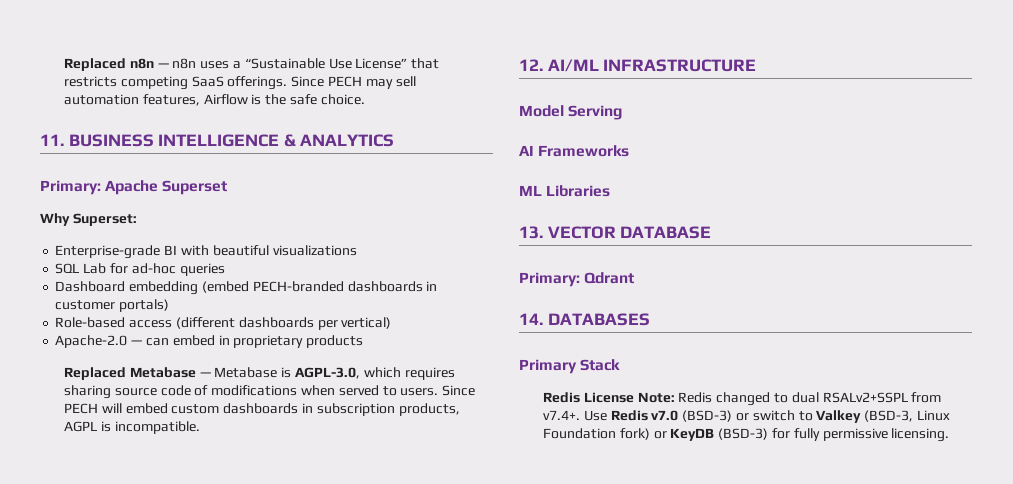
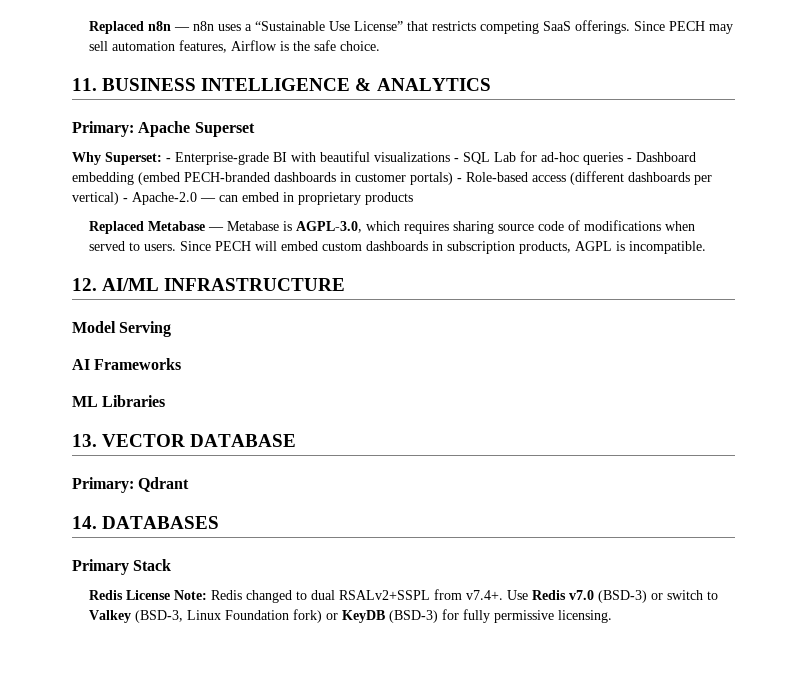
- Why Superset:
- Enterprise-grade BI with beautiful visualizations
- SQL Lab for ad-hoc queries
- Dashboard embedding (embed PECH-branded dashboards in customer portals)
- Role-based access (different dashboards per vertical)
- Apache-2.0 — can embed in proprietary products
+ Why Superset: - Enterprise-grade BI with beautiful visualizations - SQL Lab for ad-hoc queries - Dashboard embedding (embed PECH-branded dashboards in customer portals) - Role-based access (different dashboards per vertical) - Apache-2.0 — can embed in proprietary products

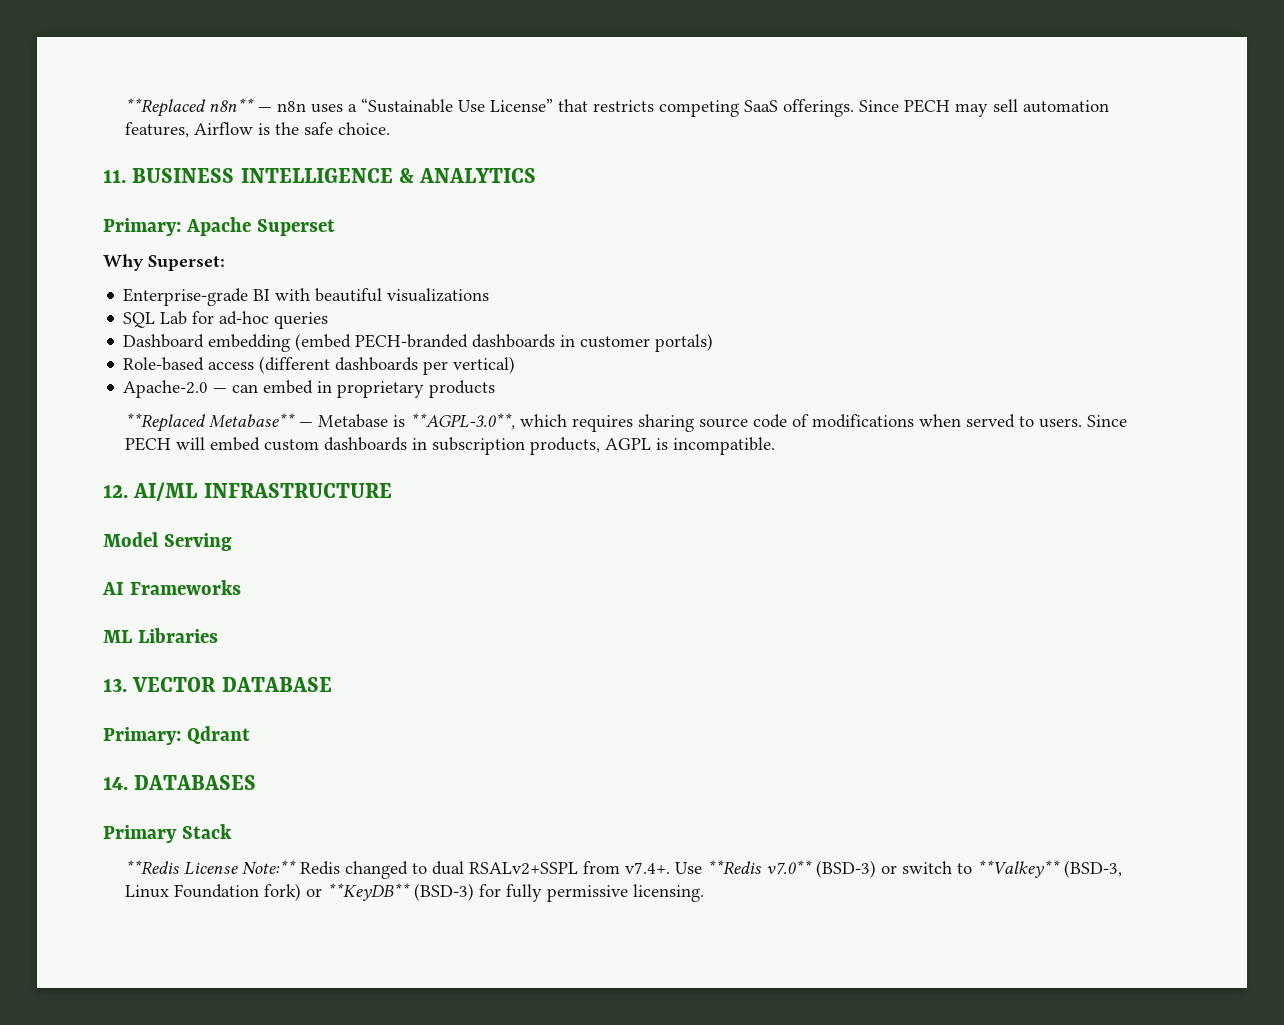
- Replaced n8n — n8n uses a “Sustainable Use License” that restricts competing SaaS offerings.
+ **Replaced n8n** — n8n uses a “Sustainable Use License” that restricts competing SaaS offerings.
- Why Superset: - Enterprise-grade BI with beautiful visualizations - SQL Lab for ad-hoc queries - Dashboard embedding (embed PECH-branded dashboards in customer portals) - Role-based access (different dashboards per vertical) - Apache-2.0 — can embed in proprietary products
+ Why Superset:
+ Enterprise-grade BI with beautiful visualizations
+ SQL Lab for ad-hoc queries
+ Dashboard embedding (embed PECH-branded dashboards in customer portals)
+ Role-based access (different dashboards per vertical)
+ Apache-2.0 — can embed in proprietary products
- Replaced Metabase — Metabase is AGPL-3.0, which requires sharing source code of modifications when served to users.
+ **Replaced Metabase** — Metabase is **AGPL-3.0**, which requires sharing source code of modifications when served to users.
- Redis License Note: Redis changed to dual RSALv2+SSPL from v7.4+. Use Redis v7.0 (BSD-3) or switch to Valkey (BSD-3, Linux Foundation fork) or KeyDB (BSD-3) for fully permissive licensing.
+ **Redis License Note:** Redis changed to dual RSALv2+SSPL from v7.4+. Use **Redis v7.0** (BSD-3) or switch to **Valkey** (BSD-3, Linux Foundation fork) or **KeyDB** (BSD-3) for fully permissive licensing.

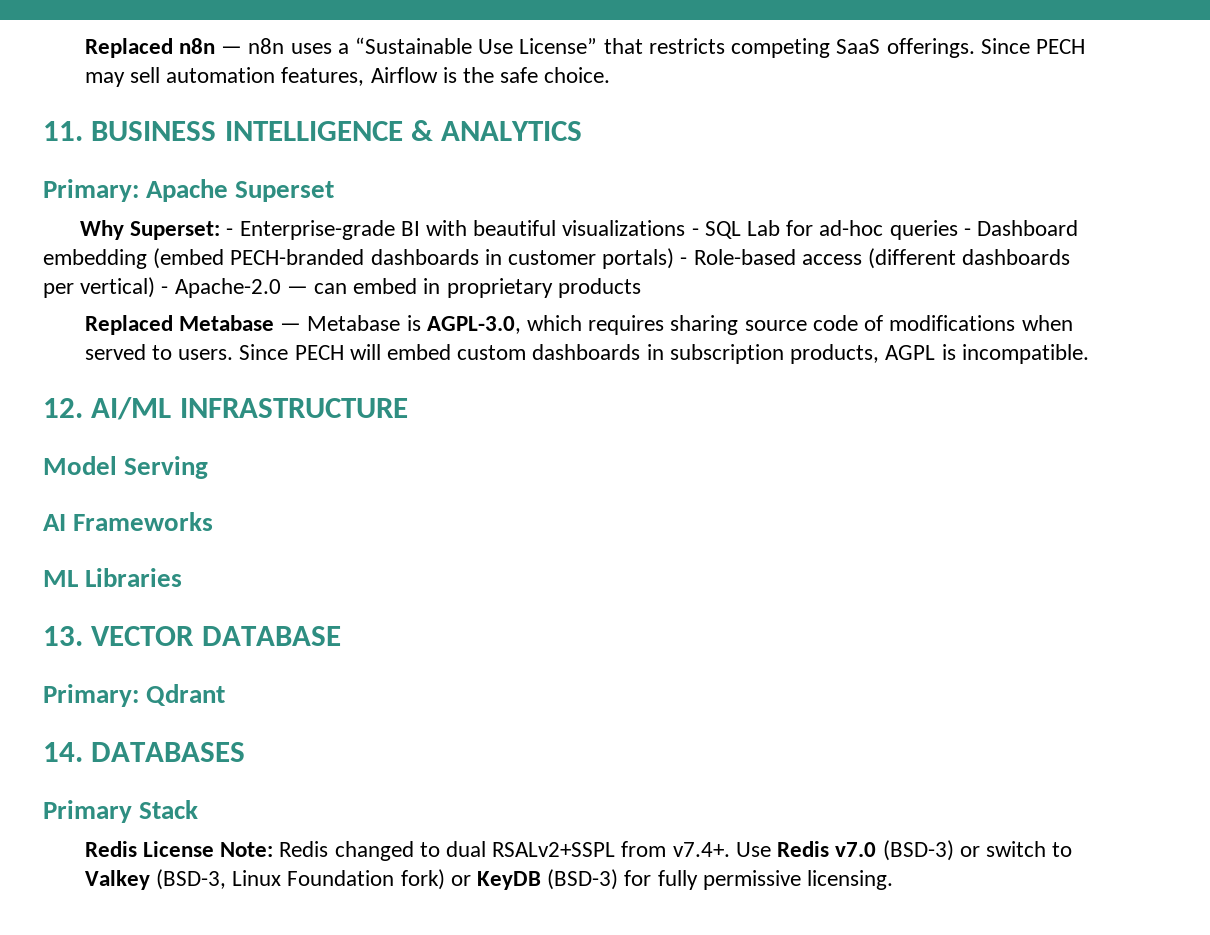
- **Replaced n8n** — n8n uses a “Sustainable Use License” that restricts competing SaaS offerings.
+ Replaced n8n — n8n uses a “Sustainable Use License” that restricts competing SaaS offerings.
- Why Superset:
- Enterprise-grade BI with beautiful visualizations
- SQL Lab for ad-hoc queries
- Dashboard embedding (embed PECH-branded dashboards in customer portals)
- Role-based access (different dashboards per vertical)
- Apache-2.0 — can embed in proprietary products
+ Why Superset: - Enterprise-grade BI with beautiful visualizations - SQL Lab for ad-hoc queries - Dashboard embedding (embed PECH-branded dashboards in customer portals) - Role-based access (different dashboards per vertical) - Apache-2.0 — can embed in proprietary products
- **Replaced Metabase** — Metabase is **AGPL-3.0**, which requires sharing source code of modifications when served to users.
+ Replaced Metabase — Metabase is AGPL-3.0, which requires sharing source code of modifications when served to users.
- **Redis License Note:** Redis changed to dual RSALv2+SSPL from v7.4+. Use **Redis v7.0** (BSD-3) or switch to **Valkey** (BSD-3, Linux Foundation fork) or **KeyDB** (BSD-3) for fully permissive licensing.
+ Redis License Note: Redis changed to dual RSALv2+SSPL from v7.4+. Use Redis v7.0 (BSD-3) or switch to Valkey (BSD-3, Linux Foundation fork) or KeyDB (BSD-3) for fully permissive licensing.

